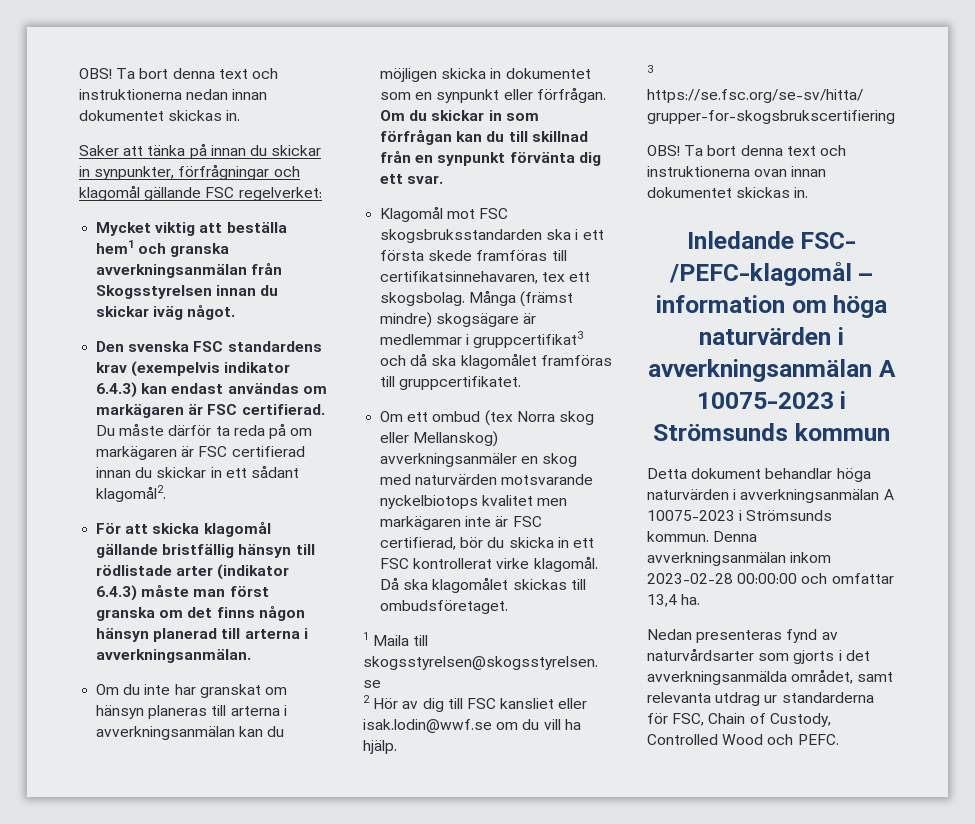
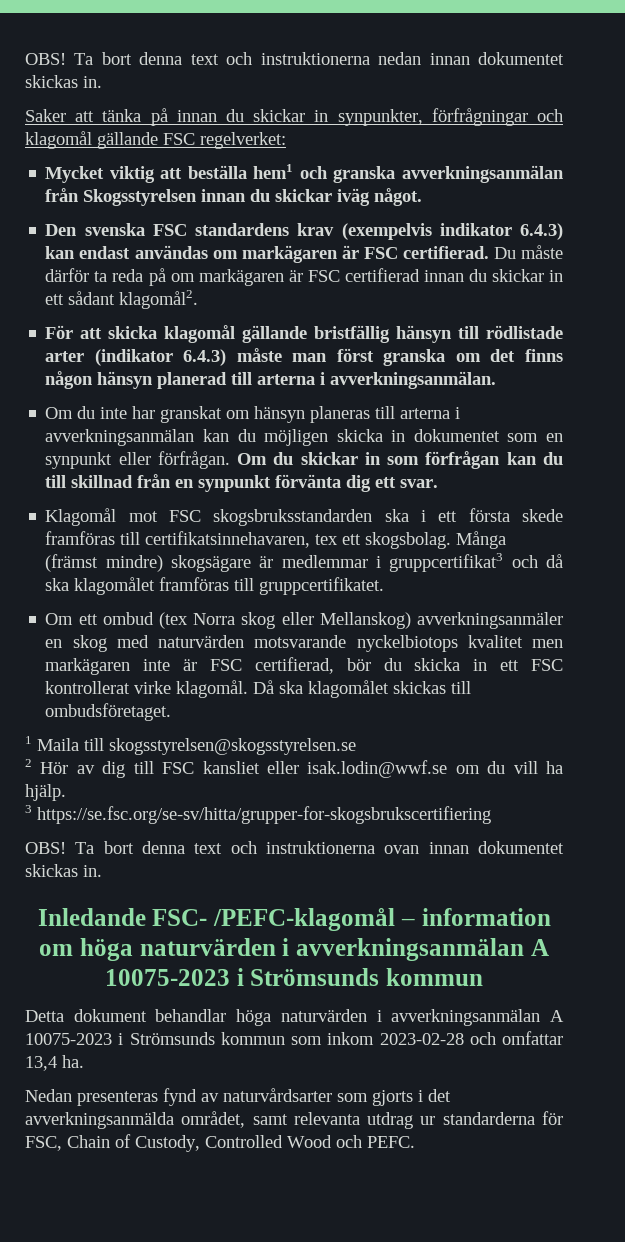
- Detta dokument behandlar höga naturvärden i avverkningsanmälan A 10075-2023 i Strömsunds kommun. Denna avverkningsanmälan inkom 2023-02-28 00:00:00 och omfattar 13,4 ha.
+ Detta dokument behandlar höga naturvärden i avverkningsanmälan A 10075-2023 i Strömsunds kommun som inkom 2023-02-28 och omfattar 13,4 ha.

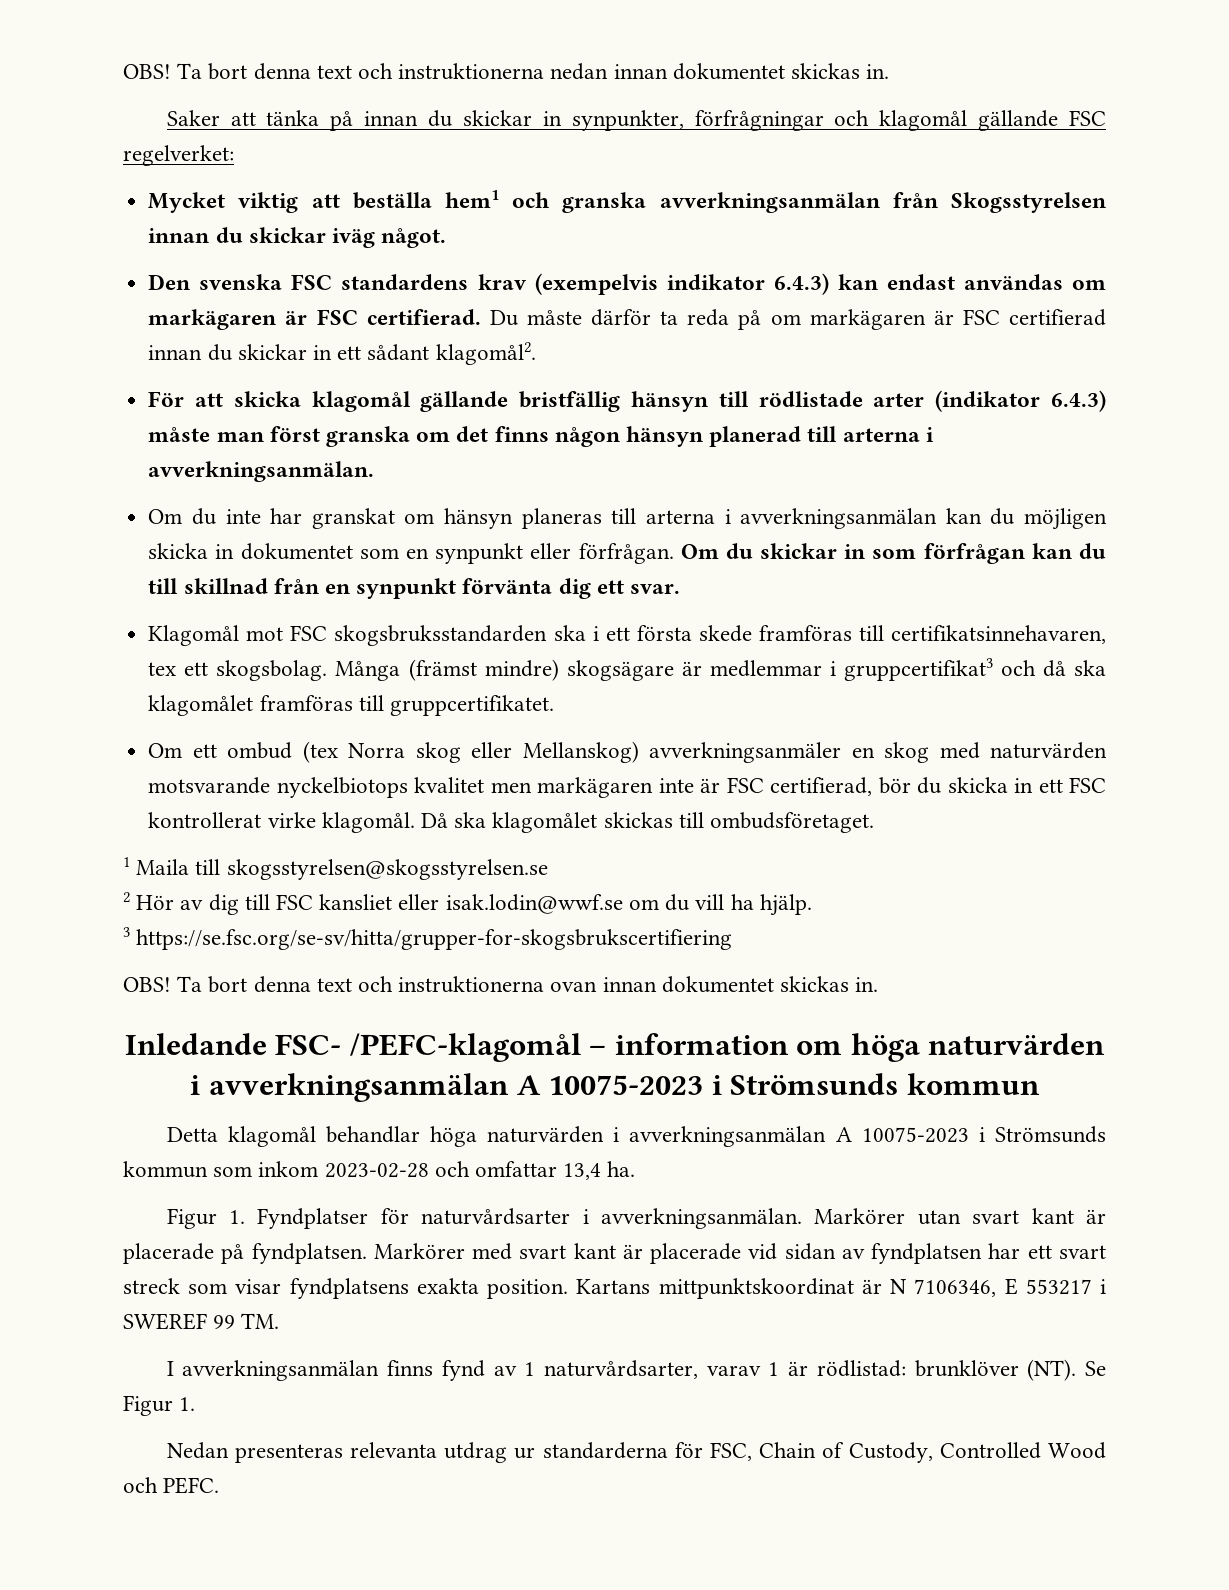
- Detta dokument behandlar höga naturvärden i avverkningsanmälan A 10075-2023 i Strömsunds kommun som inkom 2023-02-28 och omfattar 13,4 ha.
+ Detta klagomål behandlar höga naturvärden i avverkningsanmälan A 10075-2023 i Strömsunds kommun som inkom 2023-02-28 och omfattar 13,4 ha.
- Nedan presenteras fynd av naturvårdsarter som gjorts i det avverkningsanmälda området, samt relevanta utdrag ur standarderna för FSC, Chain of Custody, Controlled Wood och PEFC.
+ Figur 1. Fyndplatser för naturvårdsarter i avverkningsanmälan. Markörer utan svart kant är placerade på fyndplatsen. Markörer med svart kant är placerade vid sidan av fyndplatsen har ett svart streck som visar fyndplatsens exakta position. Kartans mittpunktskoordinat är N 7106346, E 553217 i SWEREF 99 TM.
+ I avverkningsanmälan finns fynd av 1 naturvårdsarter, varav 1 är rödlistad: brunklöver (NT). Se Figur 1.
+ Nedan presenteras relevanta utdrag ur standarderna för FSC, Chain of Custody, Controlled Wood och PEFC.

